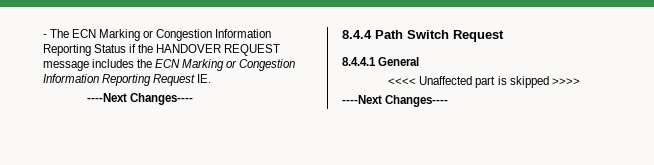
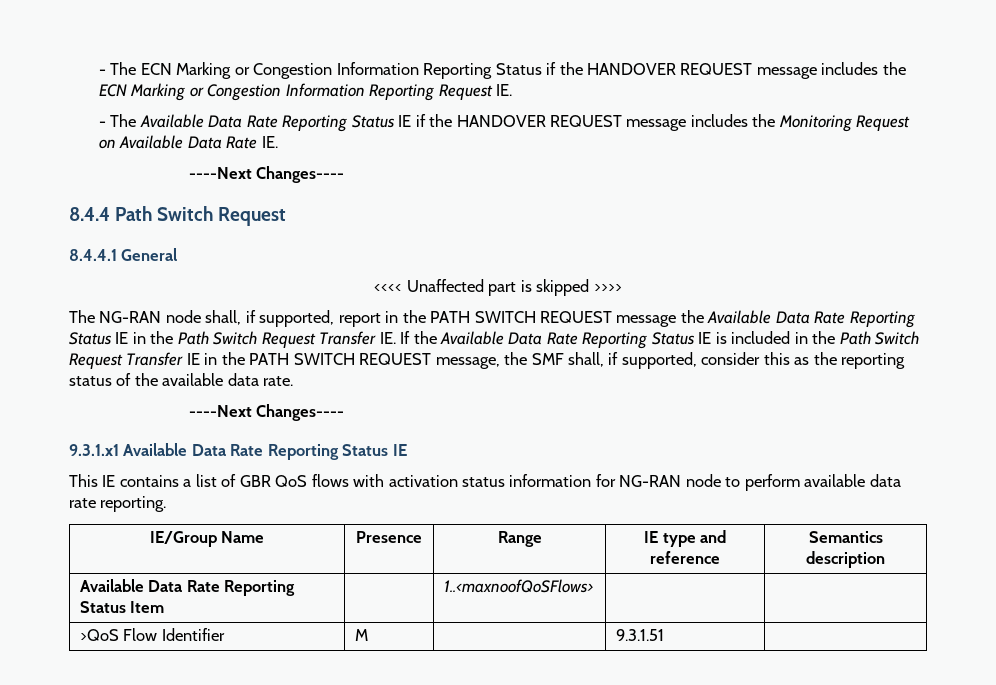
+ - The Available Data Rate Reporting Status IE if the HANDOVER REQUEST message includes the Monitoring Request on Available Data Rate IE.
  <<<< Unaffected part is skipped >>>>
+ The NG-RAN node shall, if supported, report in the PATH SWITCH REQUEST message the Available Data Rate Reporting Status IE in the Path Switch Request Transfer IE. If the Available Data Rate Reporting Status IE is included in the Path Switch Request Transfer IE in the PATH SWITCH REQUEST message, the SMF shall, if supported, consider this as the reporting status of the available data rate.
  ----Next Changes----
+ 9.3.1.x1 Available Data Rate Reporting Status IE
+ This IE contains a list of GBR QoS flows with activation status information for NG-RAN node to perform available data rate reporting.
+ IE/Group Name | Presence | Range | IE type and reference | Semantics description
+ Available Data Rate Reporting Status Item | | 1..<maxnoofQoSFlows> | |
+ >QoS Flow Identifier | M | | 9.3.1.51 |

